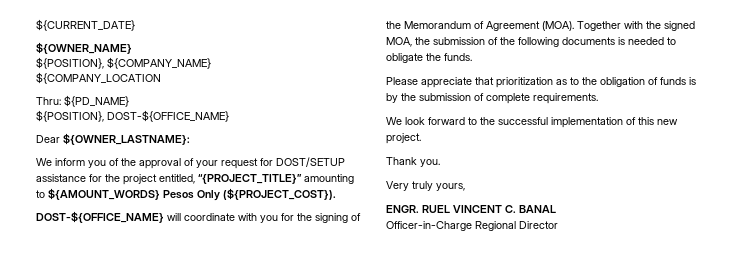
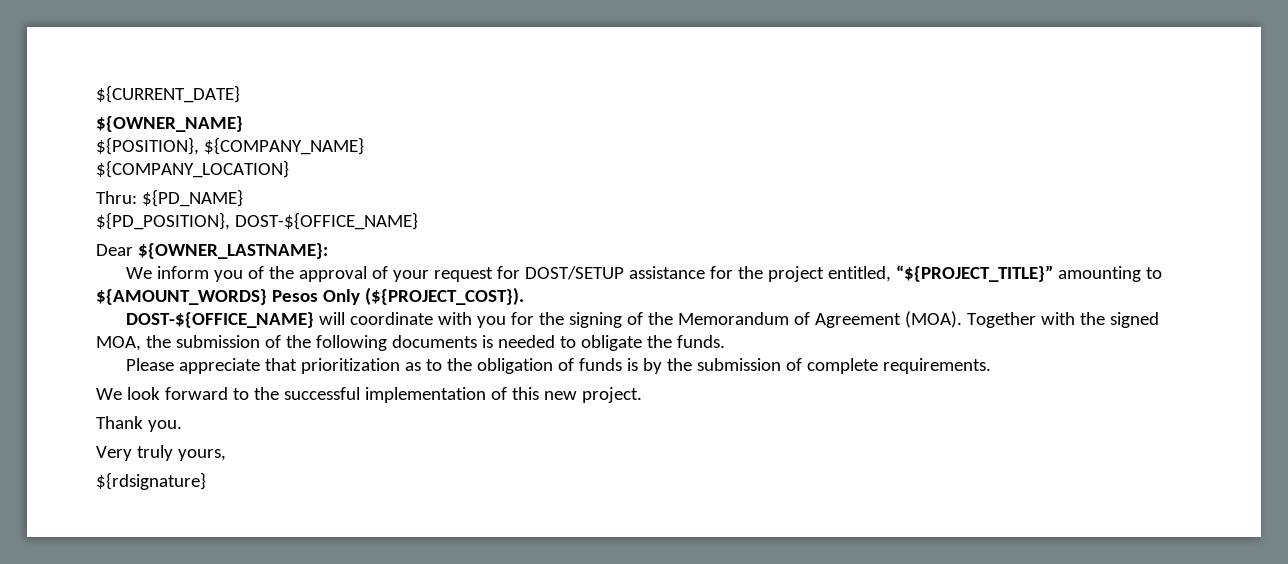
- ${COMPANY_LOCATION
+ ${COMPANY_LOCATION}
- ${POSITION}, DOST-${OFFICE_NAME}
+ ${PD_POSITION}, DOST-${OFFICE_NAME}
- We inform you of the approval of your request for DOST/SETUP assistance for the project entitled, “{PROJECT_TITLE}” amounting to ${AMOUNT_WORDS} Pesos Only (${PROJECT_COST}).
+ We inform you of the approval of your request for DOST/SETUP assistance for the project entitled, “${PROJECT_TITLE}” amounting to ${AMOUNT_WORDS} Pesos Only (${PROJECT_COST}).
- ENGR. RUEL VINCENT C. BANAL
- Officer-in-Charge Regional Director
+ ${rdsignature}

